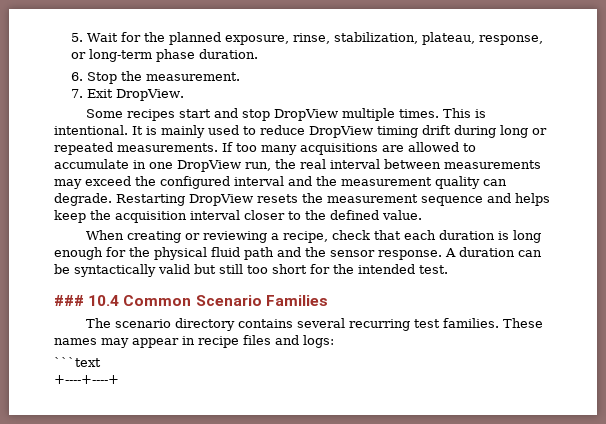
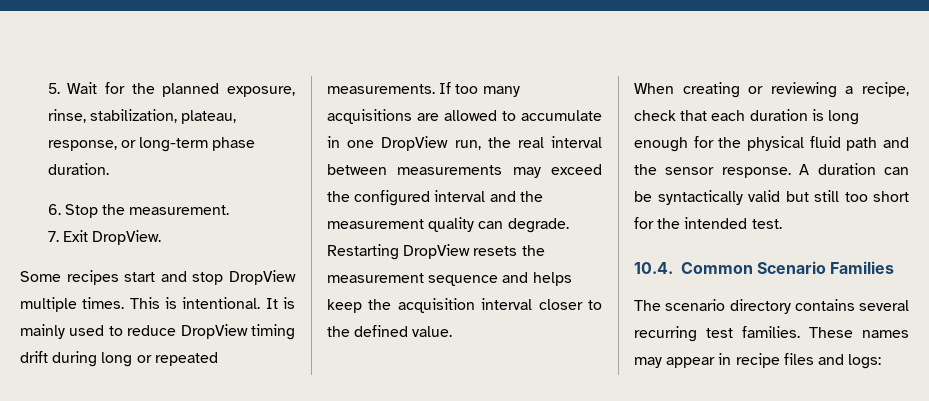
- ### 10.4 Common Scenario Families
+ 10.4. Common Scenario Families
- ```text
- +----+----+

